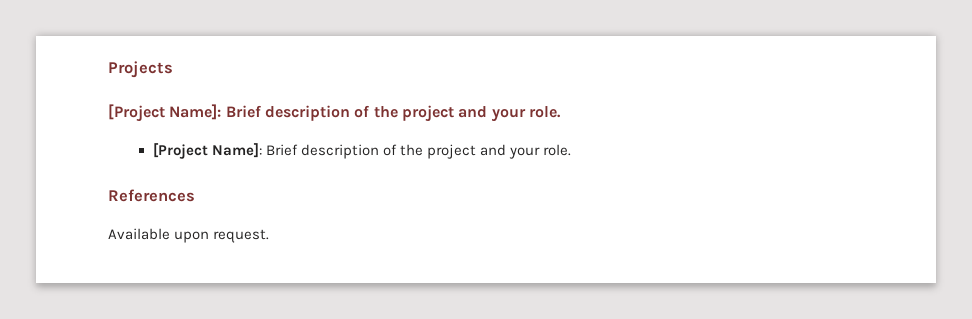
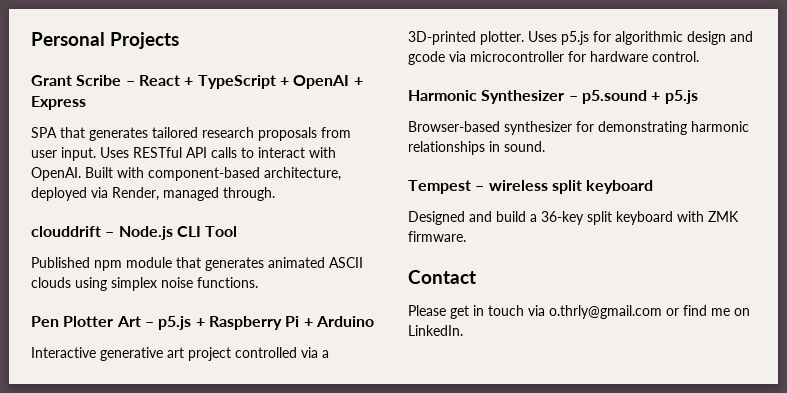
- Projects
- [Project Name]: Brief description of the project and your role.
- [Project Name]: Brief description of the project and your role.
- References
- Available upon request.
+ Personal Projects
+ Grant Scribe – React + TypeScript + OpenAI + Express
+ SPA that generates tailored research proposals from user input. Uses RESTful API calls to interact with OpenAI. Built with component-based architecture, deployed via Render, managed through.
+ clouddrift – Node.js CLI Tool
+ Published npm module that generates animated ASCII clouds using simplex noise functions.
+ Pen Plotter Art – p5.js + Raspberry Pi + Arduino
+ Interactive generative art project controlled via a 3D-printed plotter. Uses p5.js for algorithmic design and gcode via microcontroller for hardware control.
+ Harmonic Synthesizer – p5.sound + p5.js
+ Browser-based synthesizer for demonstrating harmonic relationships in sound.
+ Tempest – wireless split keyboard
+ Designed and build a 36-key split keyboard with ZMK firmware.
+ Contact
+ Please get in touch via o.thrly@gmail.com or find me on LinkedIn.

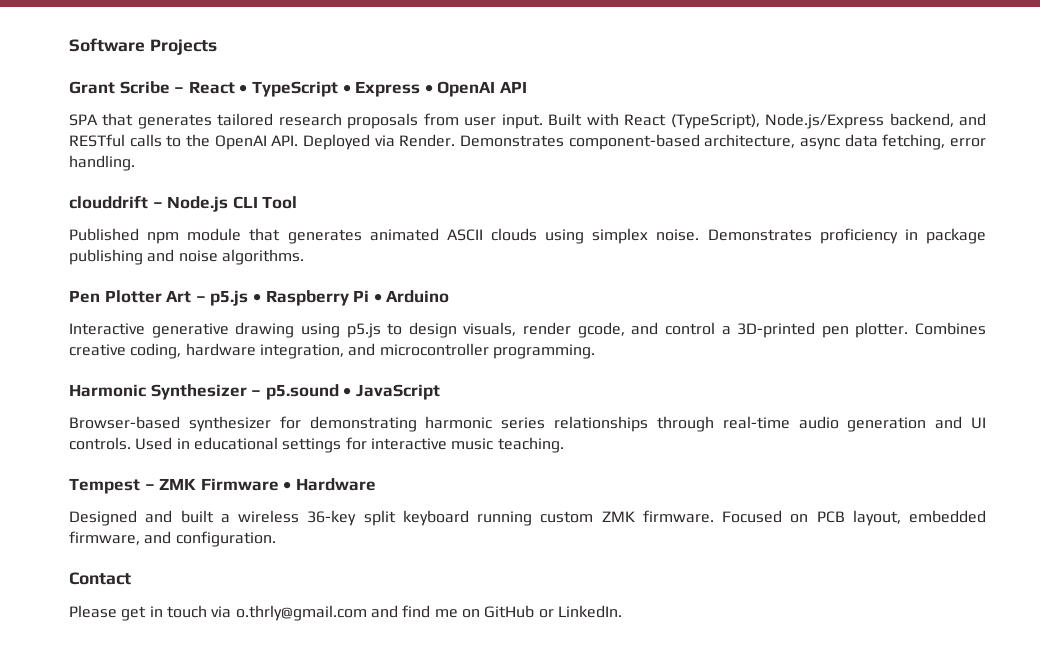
- Personal Projects
+ Software Projects
- Grant Scribe – React + TypeScript + OpenAI + Express
+ Grant Scribe – React • TypeScript • Express • OpenAI API
- Uses RESTful API calls to interact with OpenAI. Built with component-based architecture, deployed via Render, managed through.
+ Built with React (TypeScript), Node.js/Express backend, and RESTful calls to the OpenAI API. Deployed via Render. Demonstrates component-based architecture, async data fetching, error handling.
- Published npm module that generates animated ASCII clouds using simplex noise functions.
+ Published npm module that generates animated ASCII clouds using simplex noise. Demonstrates proficiency in package publishing and noise algorithms.
- Pen Plotter Art – p5.js + Raspberry Pi + Arduino
+ Pen Plotter Art – p5.js • Raspberry Pi • Arduino
- Interactive generative art project controlled via a 3D-printed plotter. Uses p5.js for algorithmic design and gcode via microcontroller for hardware control.
+ Interactive generative drawing using p5.js to design visuals, render gcode, and control a 3D-printed pen plotter. Combines creative coding, hardware integration, and microcontroller programming.
- Harmonic Synthesizer – p5.sound + p5.js
+ Harmonic Synthesizer – p5.sound • JavaScript
- Browser-based synthesizer for demonstrating harmonic relationships in sound.
- Tempest – wireless split keyboard
+ Browser-based synthesizer for demonstrating harmonic series relationships through real-time audio generation and UI controls. Used in educational settings for interactive music teaching.
+ Tempest – ZMK Firmware • Hardware
- Designed and build a 36-key split keyboard with ZMK firmware.
+ Designed and built a wireless 36-key split keyboard running custom ZMK firmware. Focused on PCB layout, embedded firmware, and configuration.
- Please get in touch via o.thrly@gmail.com or find me on LinkedIn.
+ Please get in touch via o.thrly@gmail.com and find me on GitHub or LinkedIn.

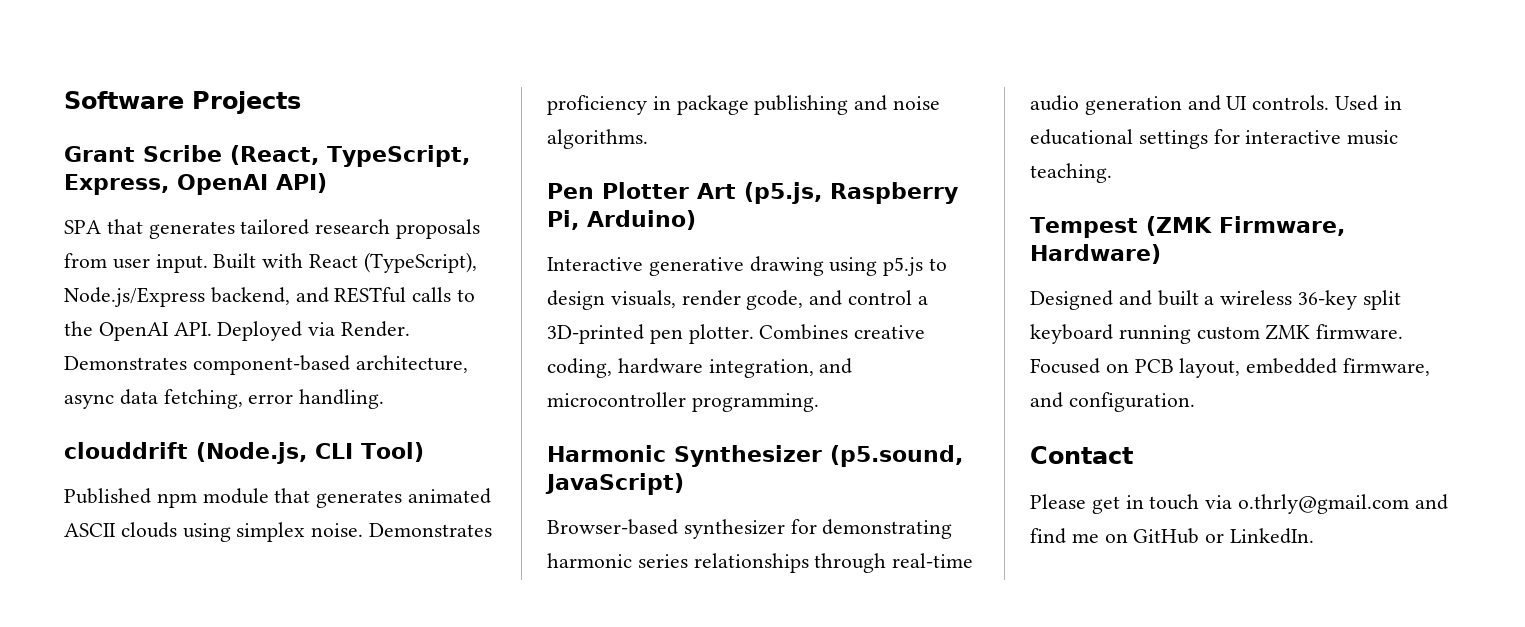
- Grant Scribe – React • TypeScript • Express • OpenAI API
+ Grant Scribe (React, TypeScript, Express, OpenAI API)
- clouddrift – Node.js CLI Tool
+ clouddrift (Node.js, CLI Tool)
- Pen Plotter Art – p5.js • Raspberry Pi • Arduino
+ Pen Plotter Art (p5.js, Raspberry Pi, Arduino)
- Harmonic Synthesizer – p5.sound • JavaScript
+ Harmonic Synthesizer (p5.sound, JavaScript)
- Tempest – ZMK Firmware • Hardware
+ Tempest (ZMK Firmware, Hardware)

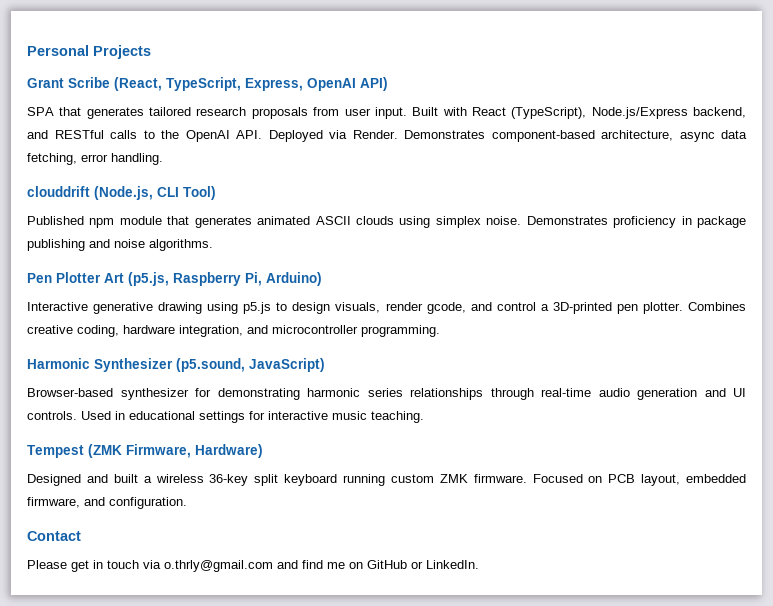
- Software Projects
+ Personal Projects

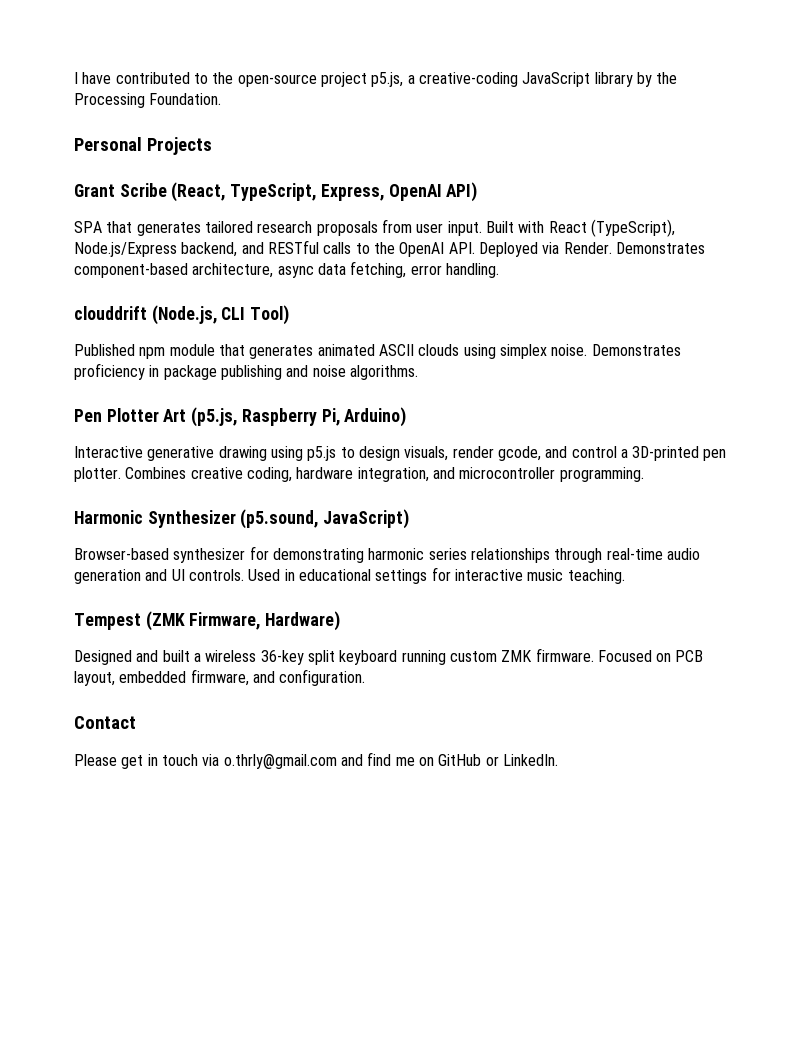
+ I have contributed to the open-source project p5.js, a creative-coding JavaScript library by the Processing Foundation.

